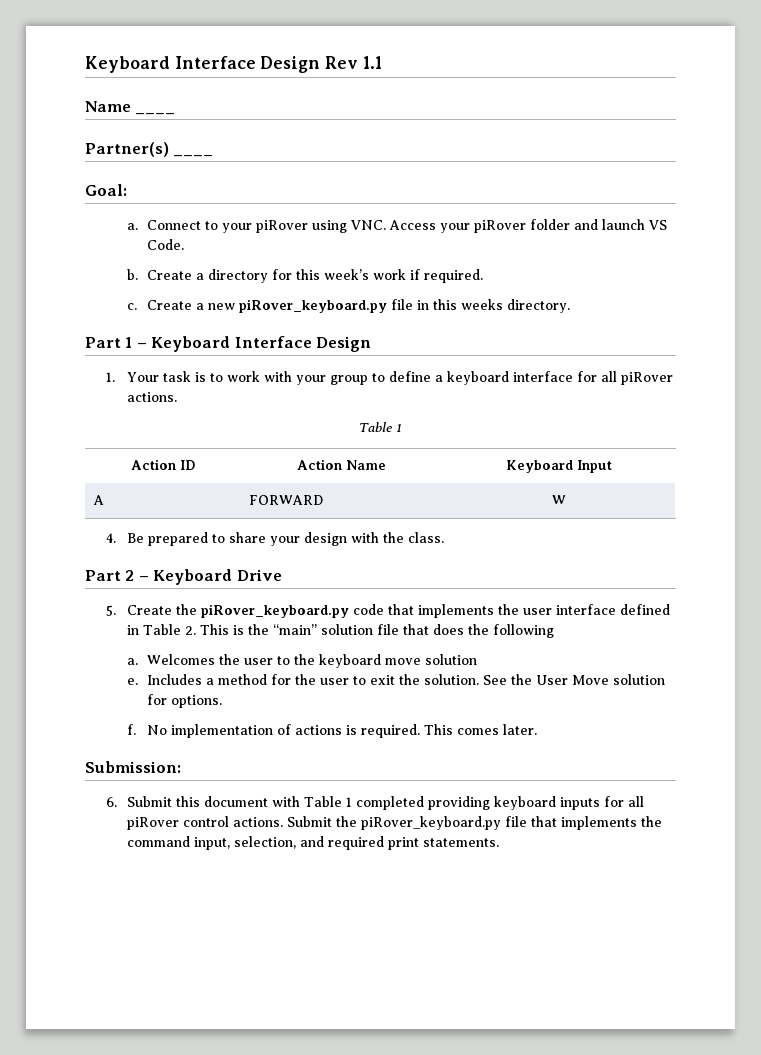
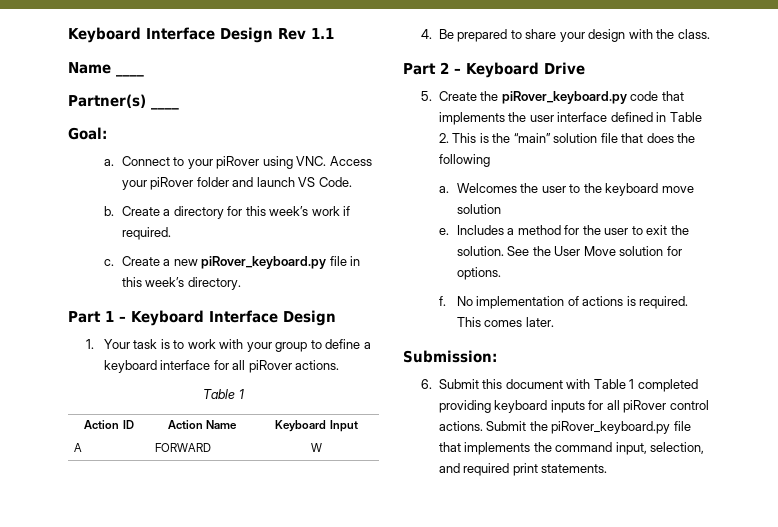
- Create a new piRover_keyboard.py file in this weeks directory.
+ Create a new piRover_keyboard.py file in this week’s directory.

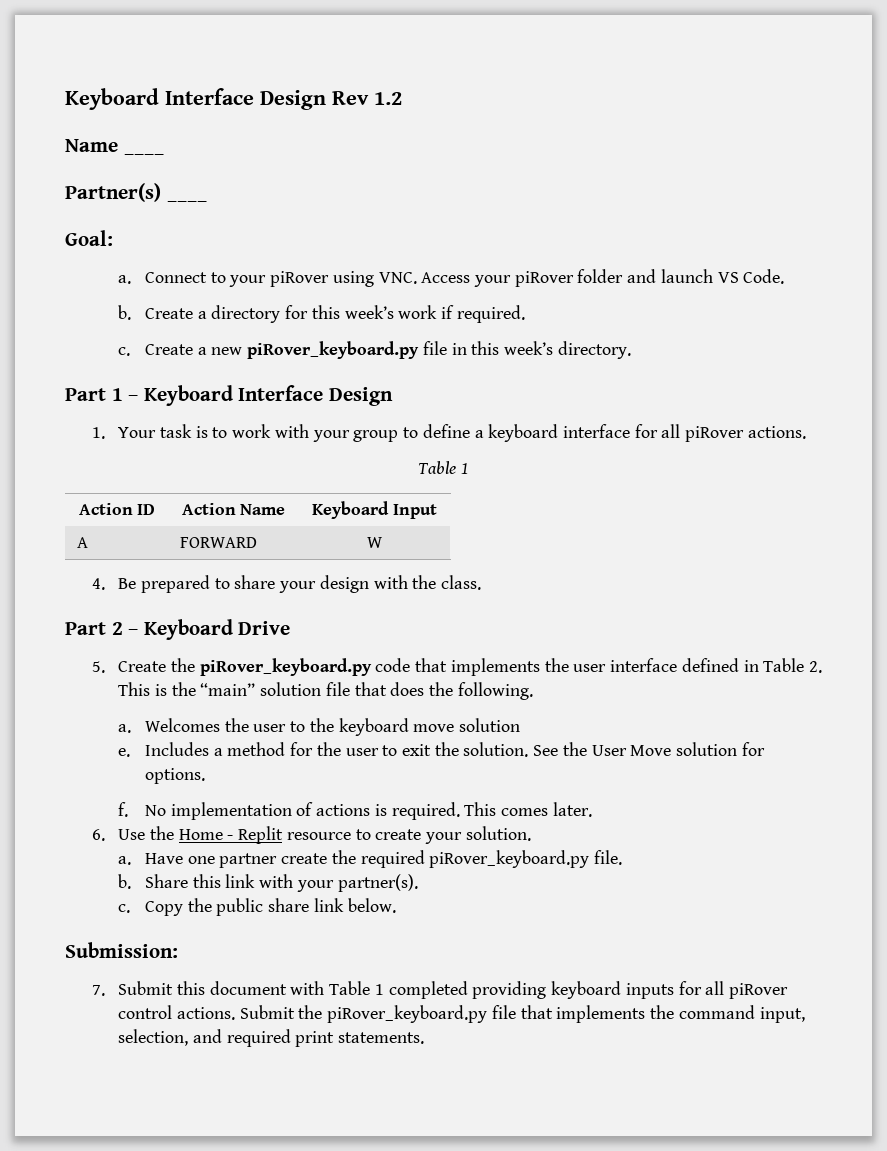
- Keyboard Interface Design Rev 1.1
+ Keyboard Interface Design Rev 1.2
- 5. Create the piRover_keyboard.py code that implements the user interface defined in Table 2. This is the “main” solution file that does the following
+ 5. Create the piRover_keyboard.py code that implements the user interface defined in Table 2. This is the “main” solution file that does the following.
+ 6. Use the Home - Replit resource to create your solution.
+ a. Have one partner create the required piRover_keyboard.py file.
+ b. Share this link with your partner(s).
+ c. Copy the public share link below.
- 6. Submit this document with Table 1 completed providing keyboard inputs for all piRover control actions.
+ 7. Submit this document with Table 1 completed providing keyboard inputs for all piRover control actions.

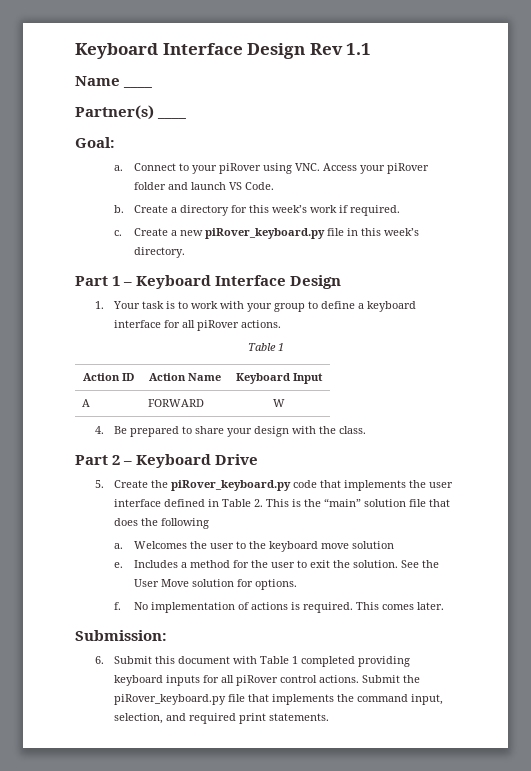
- Keyboard Interface Design Rev 1.2
+ Keyboard Interface Design Rev 1.1
- 5. Create the piRover_keyboard.py code that implements the user interface defined in Table 2. This is the “main” solution file that does the following.
+ 5. Create the piRover_keyboard.py code that implements the user interface defined in Table 2. This is the “main” solution file that does the following
- 6. Use the Home - Replit resource to create your solution.
- a. Have one partner create the required piRover_keyboard.py file.
- b. Share this link with your partner(s).
- c. Copy the public share link below.
- 7. Submit this document with Table 1 completed providing keyboard inputs for all piRover control actions.
+ 6. Submit this document with Table 1 completed providing keyboard inputs for all piRover control actions.

